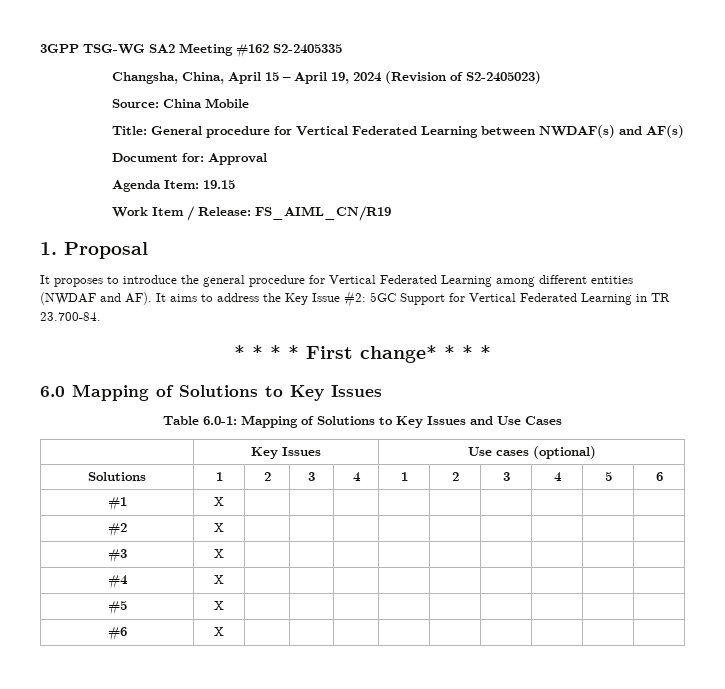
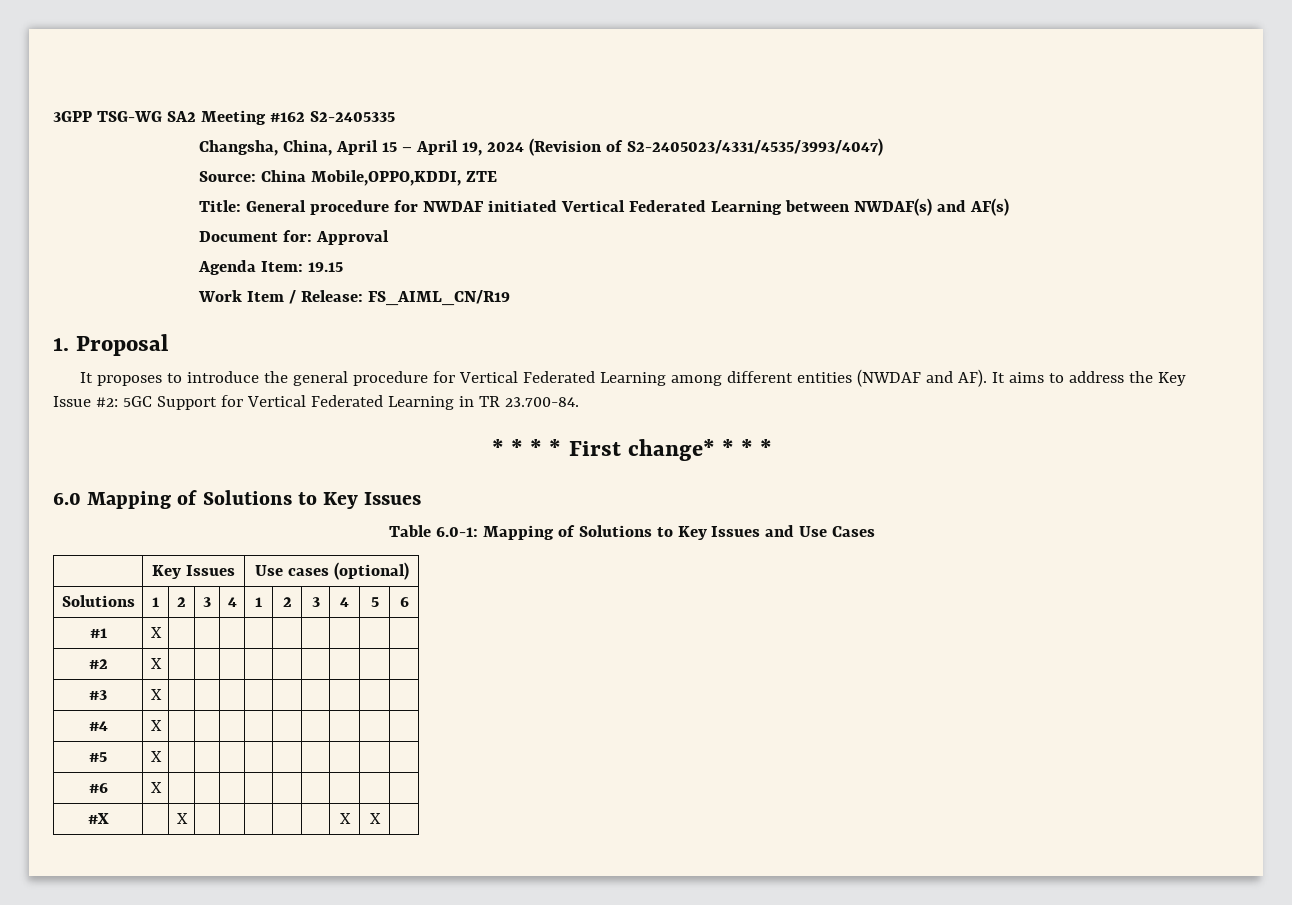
- Changsha, China, April 15 – April 19, 2024 (Revision of S2-2405023)
+ Changsha, China, April 15 – April 19, 2024 (Revision of S2-2405023/4331/4535/3993/4047)
- Source: China Mobile
+ Source: China Mobile,OPPO,KDDI, ZTE
- Title: General procedure for Vertical Federated Learning between NWDAF(s) and AF(s)
+ Title: General procedure for NWDAF initiated Vertical Federated Learning between NWDAF(s) and AF(s)
+ #X | | X | | | | | | X | X |

